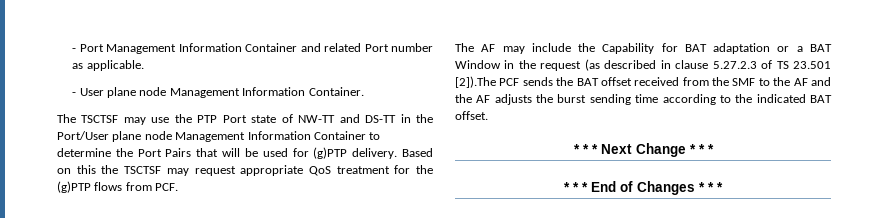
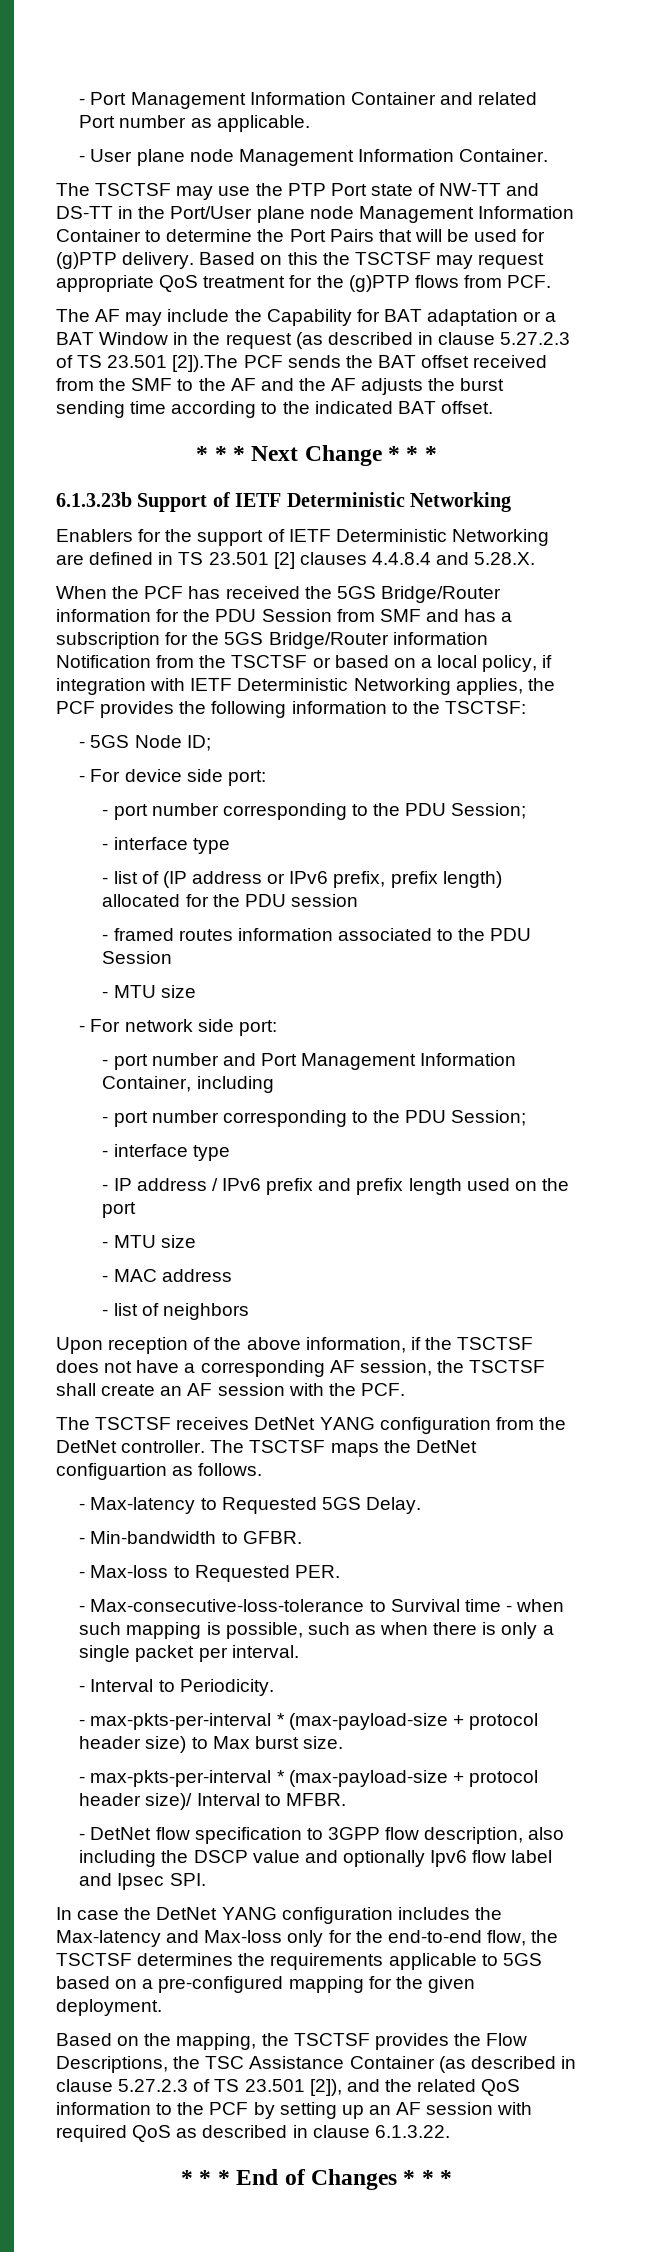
+ 6.1.3.23b Support of IETF Deterministic Networking
+ Enablers for the support of IETF Deterministic Networking are defined in TS 23.501 [2] clauses 4.4.8.4 and 5.28.X.
+ When the PCF has received the 5GS Bridge/Router information for the PDU Session from SMF and has a subscription for the 5GS Bridge/Router information Notification from the TSCTSF or based on a local policy, if integration with IETF Deterministic Networking applies, the PCF provides the following information to the TSCTSF:
+ - 5GS Node ID;
+ - For device side port:
+ - port number corresponding to the PDU Session;
+ - interface type
+ - list of (IP address or IPv6 prefix, prefix length) allocated for the PDU session
+ - framed routes information associated to the PDU Session
+ - MTU size
+ - For network side port:
+ - port number and Port Management Information Container, including
+ - port number corresponding to the PDU Session;
+ - interface type
+ - IP address / IPv6 prefix and prefix length used on the port
+ - MTU size
+ - MAC address
+ - list of neighbors
+ Upon reception of the above information, if the TSCTSF does not have a corresponding AF session, the TSCTSF shall create an AF session with the PCF.
+ The TSCTSF receives DetNet YANG configuration from the DetNet controller. The TSCTSF maps the DetNet configuartion as follows.
+ - Max-latency to Requested 5GS Delay.
+ - Min-bandwidth to GFBR.
+ - Max-loss to Requested PER.
+ - Max-consecutive-loss-tolerance to Survival time - when such mapping is possible, such as when there is only a single packet per interval.
+ - Interval to Periodicity.
+ - max-pkts-per-interval * (max-payload-size + protocol header size) to Max burst size.
+ - max-pkts-per-interval * (max-payload-size + protocol header size)/ Interval to MFBR.
+ - DetNet flow specification to 3GPP flow description, also including the DSCP value and optionally Ipv6 flow label and Ipsec SPI.
+ In case the DetNet YANG configuration includes the Max-latency and Max-loss only for the end-to-end flow, the TSCTSF determines the requirements applicable to 5GS based on a pre-configured mapping for the given deployment.
+ Based on the mapping, the TSCTSF provides the Flow Descriptions, the TSC Assistance Container (as described in clause 5.27.2.3 of TS 23.501 [2]), and the related QoS information to the PCF by setting up an AF session with required QoS as described in clause 6.1.3.22.

